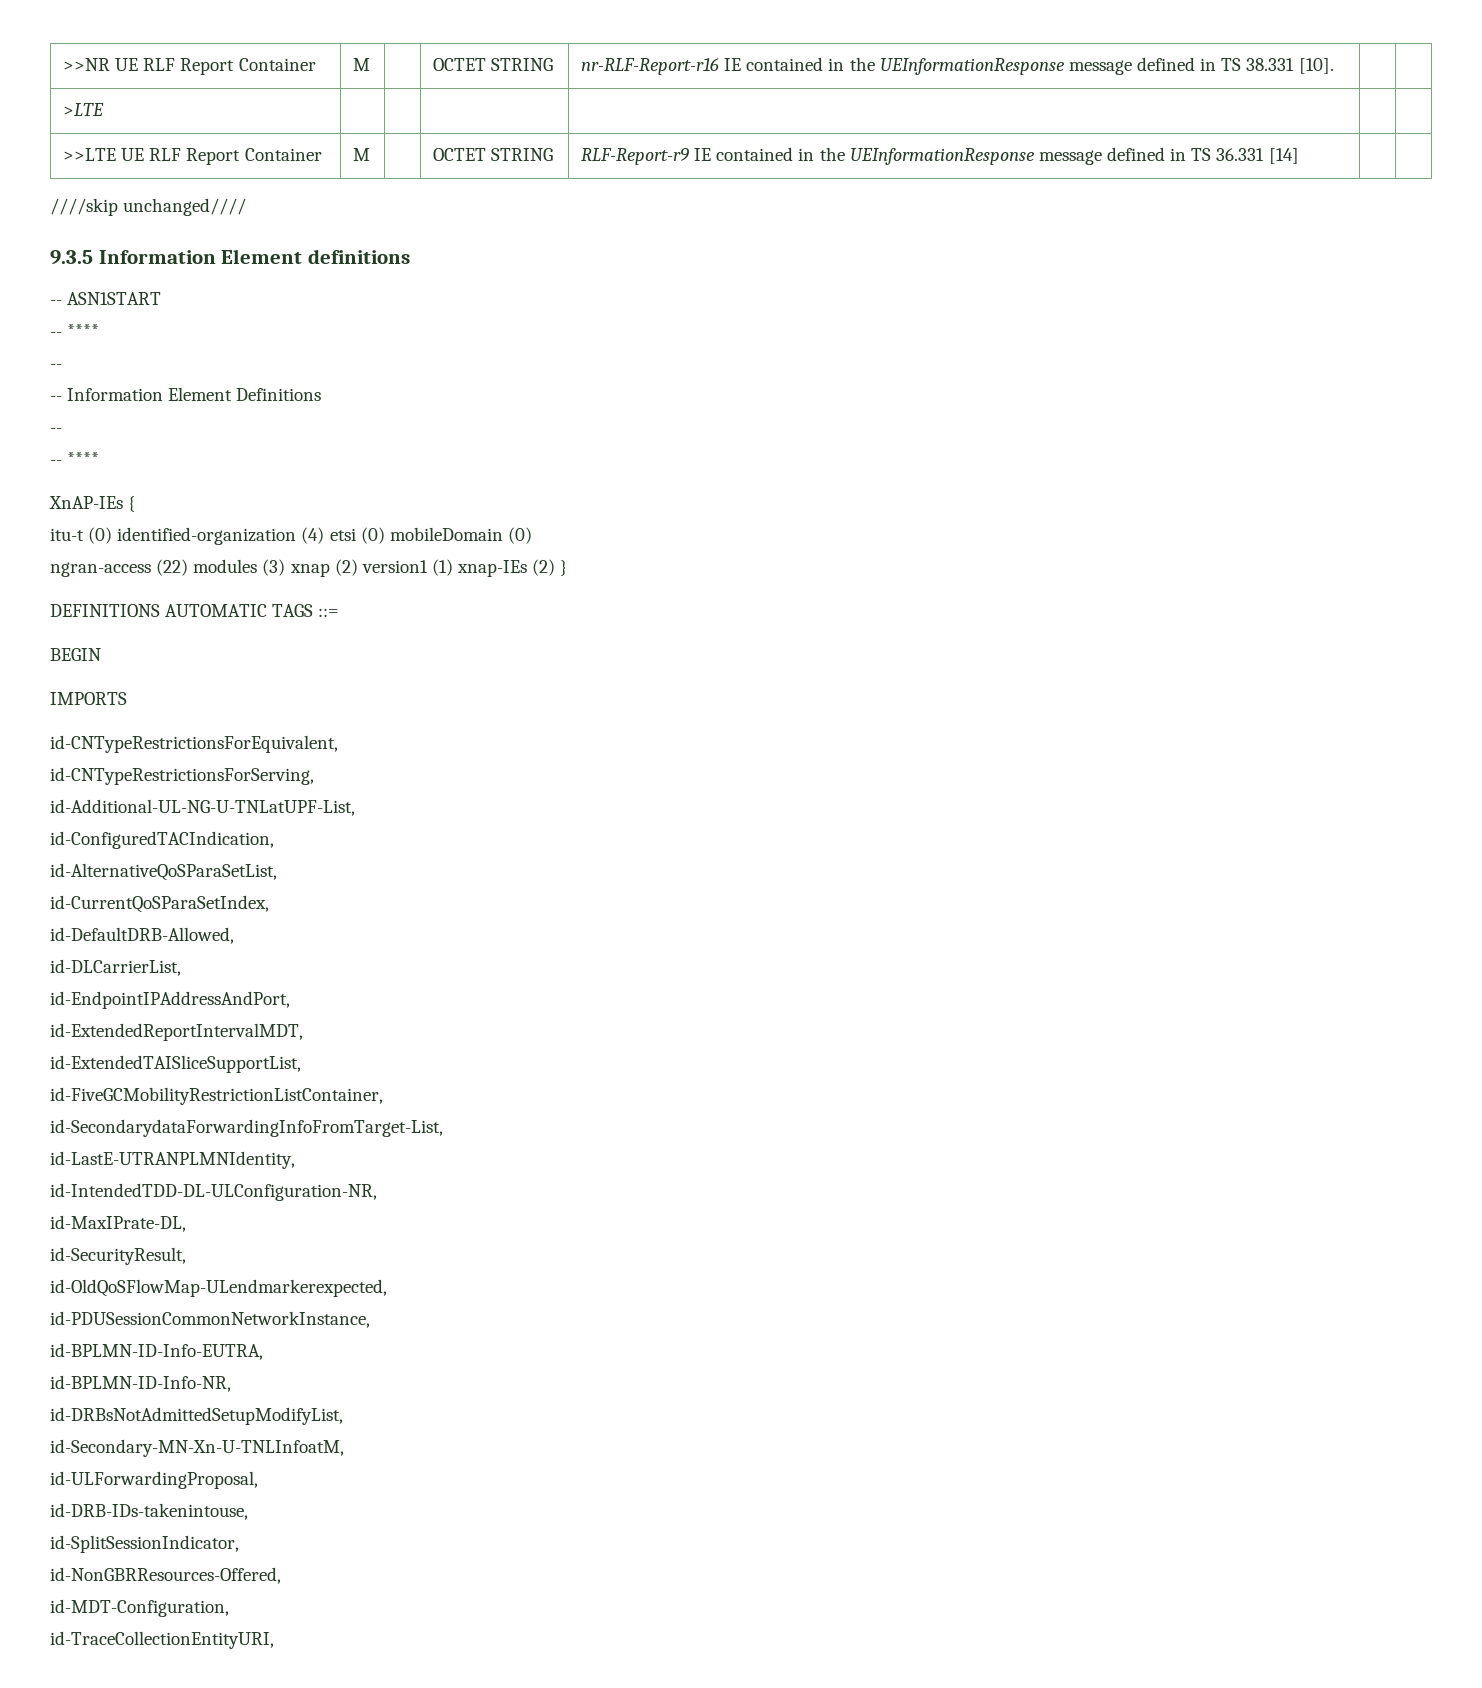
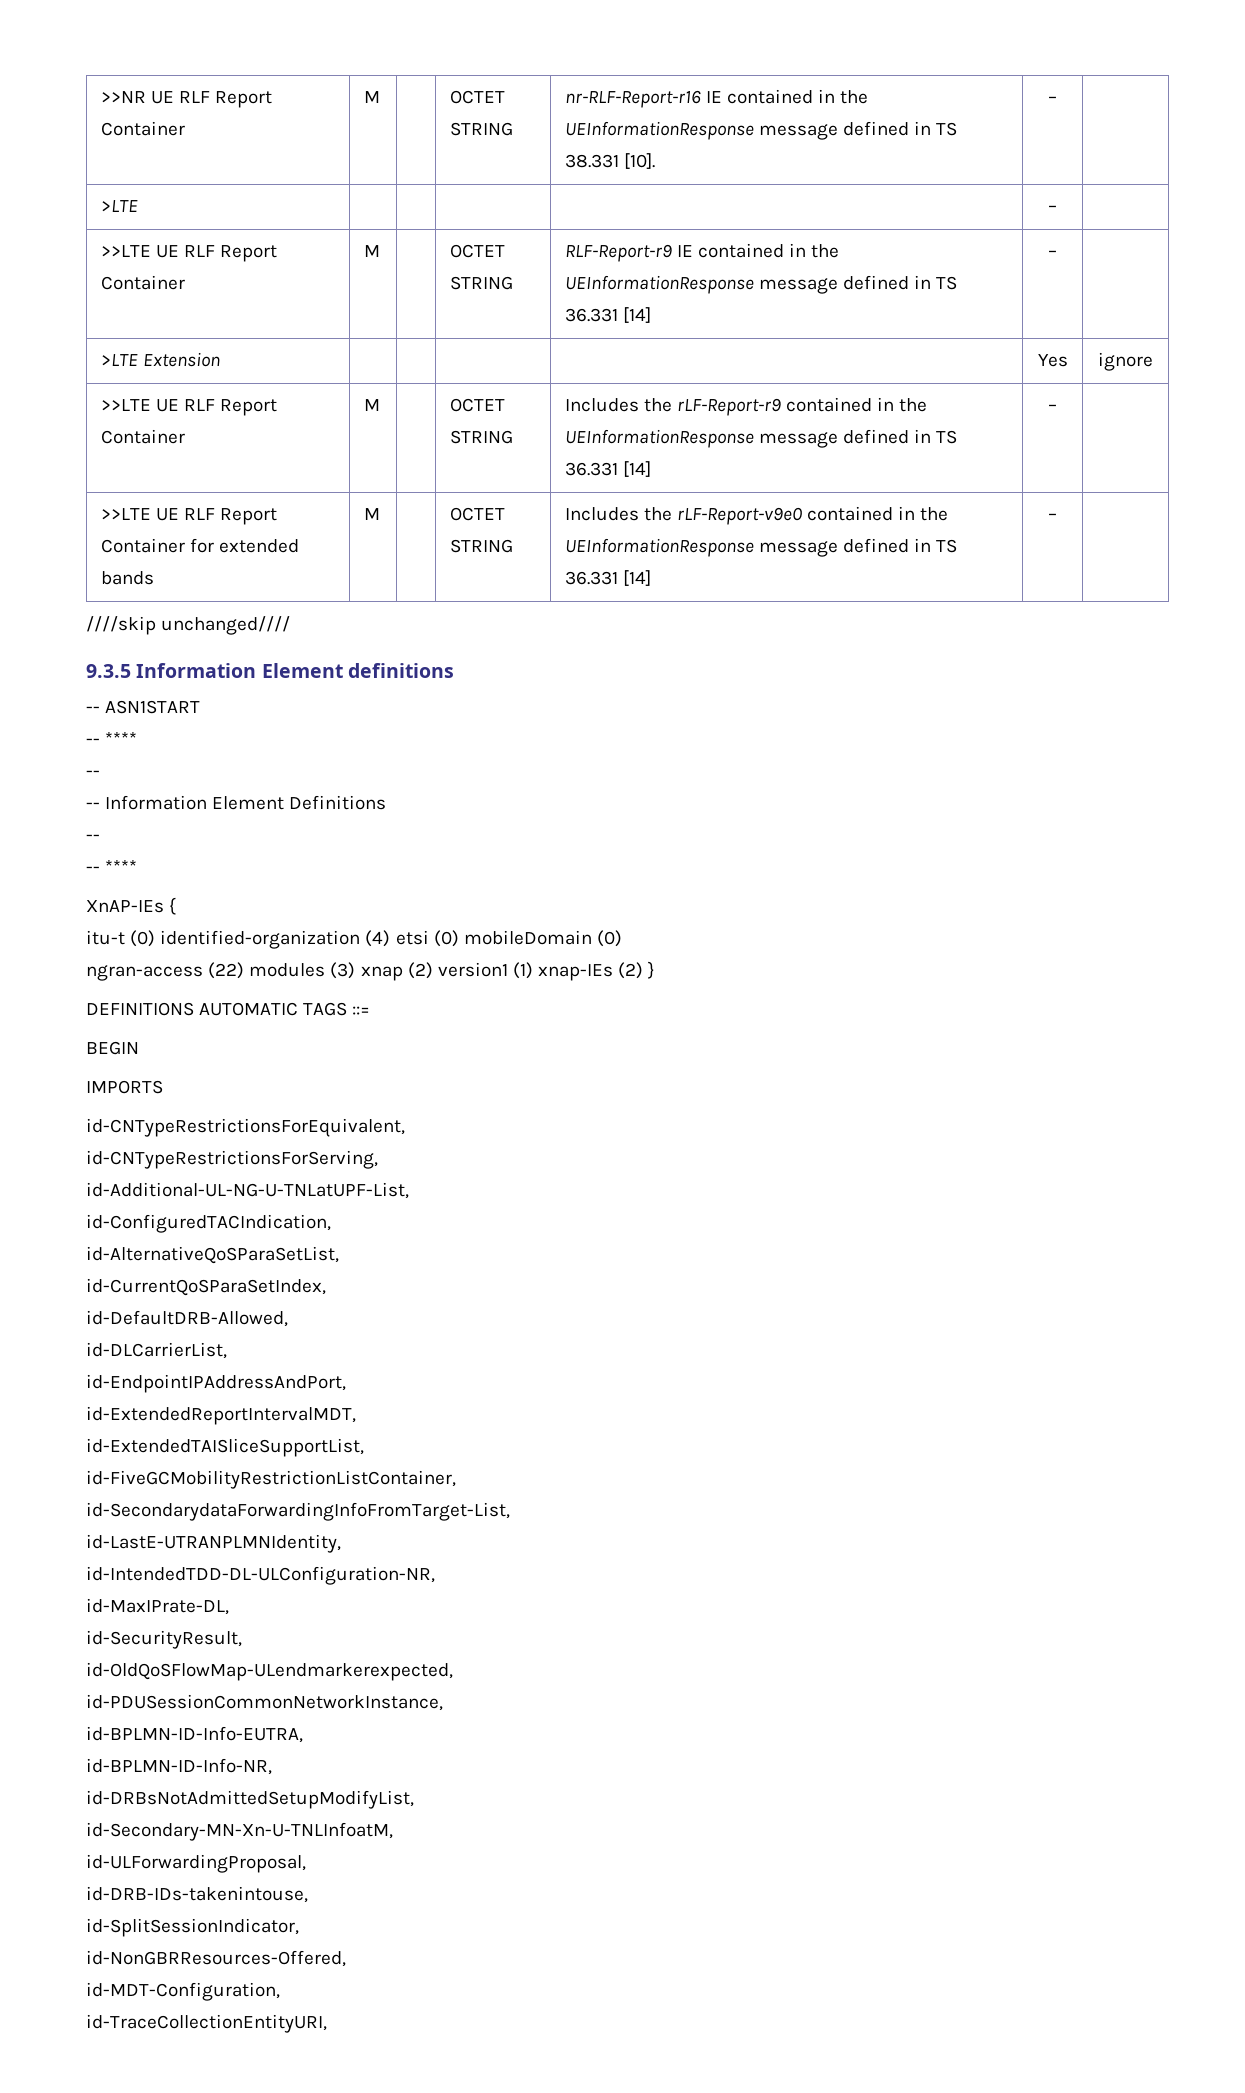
- >>NR UE RLF Report Container | M | | OCTET STRING | nr-RLF-Report-r16 IE contained in the UEInformationResponse message defined in TS 38.331 [10]. | |
+ >>NR UE RLF Report Container | M | | OCTET STRING | nr-RLF-Report-r16 IE contained in the UEInformationResponse message defined in TS 38.331 [10]. | – |
- >LTE | | | | | |
+ >LTE | | | | | – |
- >>LTE UE RLF Report Container | M | | OCTET STRING | RLF-Report-r9 IE contained in the UEInformationResponse message defined in TS 36.331 [14] | |
+ >>LTE UE RLF Report Container | M | | OCTET STRING | RLF-Report-r9 IE contained in the UEInformationResponse message defined in TS 36.331 [14] | – |
+ >LTE Extension | | | | | Yes | ignore
+ >>LTE UE RLF Report Container | M | | OCTET STRING | Includes the rLF-Report-r9 contained in the UEInformationResponse message defined in TS 36.331 [14] | – |
+ >>LTE UE RLF Report Container for extended bands | M | | OCTET STRING | Includes the rLF-Report-v9e0 contained in the UEInformationResponse message defined in TS 36.331 [14] | – |

